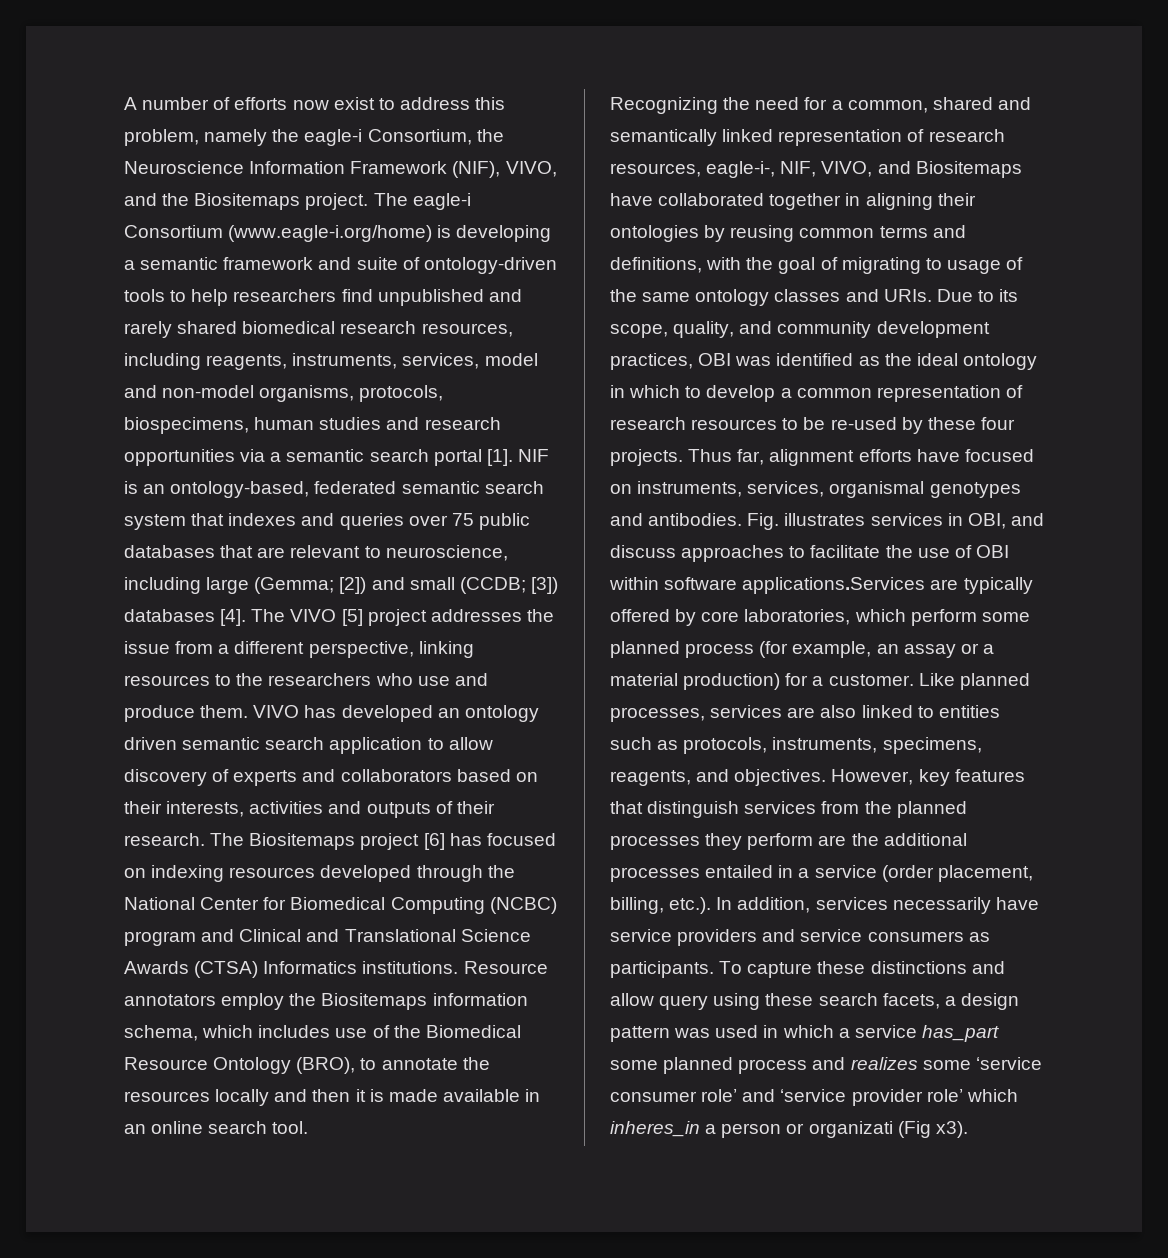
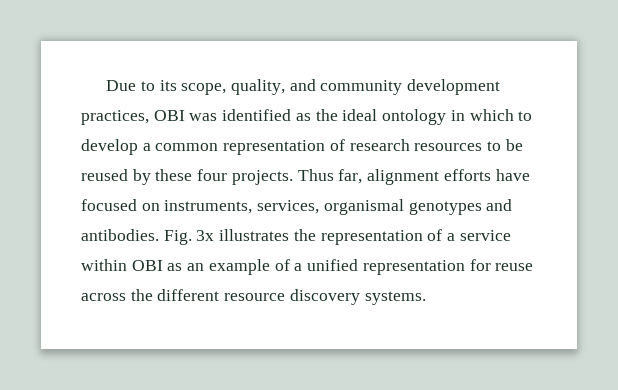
- A number of efforts now exist to address this problem, namely the eagle-i Consortium, the Neuroscience Information Framework (NIF), VIVO, and the Biositemaps project. The eagle-i Consortium (www.eagle-i.org/home) is developing a semantic framework and suite of ontology-driven tools to help researchers find unpublished and rarely shared biomedical research resources, including reagents, instruments, services, model and non-model organisms, protocols, biospecimens, human studies and research opportunities via a semantic search portal [1]. NIF is an ontology-based, federated semantic search system that indexes and queries over 75 public databases that are relevant to neuroscience, including large (Gemma; [2]) and small (CCDB; [3]) databases [4]. The VIVO [5] project addresses the issue from a different perspective, linking resources to the researchers who use and produce them. VIVO has developed an ontology driven semantic search application to allow discovery of experts and collaborators based on their interests, activities and outputs of their research. The Biositemaps project [6] has focused on indexing resources developed through the National Center for Biomedical Computing (NCBC) program and Clinical and Translational Science Awards (CTSA) Informatics institutions. Resource annotators employ the Biositemaps information schema, which includes use of the Biomedical Resource Ontology (BRO), to annotate the resources locally and then it is made available in an online search tool.
- Recognizing the need for a common, shared and semantically linked representation of research resources, eagle-i-, NIF, VIVO, and Biositemaps have collaborated together in aligning their ontologies by reusing common terms and definitions, with the goal of migrating to usage of the same ontology classes and URIs. Due to its scope, quality, and community development practices, OBI was identified as the ideal ontology in which to develop a common representation of research resources to be re-used by these four projects.
+ Due to its scope, quality, and community development practices, OBI was identified as the ideal ontology in which to develop a common representation of research resources to be reused by these four projects.
- Fig. illustrates services in OBI, and discuss approaches to facilitate the use of OBI within software applications.Services are typically offered by core laboratories, which perform some planned process (for example, an assay or a material production) for a customer. Like planned processes, services are also linked to entities such as protocols, instruments, specimens, reagents, and objectives. However, key features that distinguish services from the planned processes they perform are the additional processes entailed in a service (order placement, billing, etc.). In addition, services necessarily have service providers and service consumers as participants. To capture these distinctions and allow query using these search facets, a design pattern was used in which a service has_part some planned process and realizes some ‘service consumer role’ and ‘service provider role’ which inheres_in a person or organizati (Fig x3).
+ Fig. 3x illustrates the representation of a service within OBI as an example of a unified representation for reuse across the different resource discovery systems.

